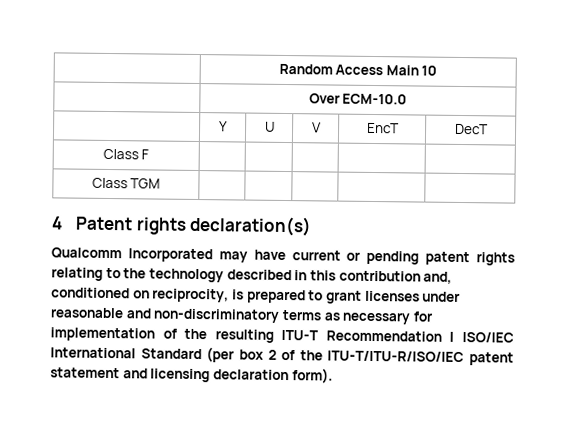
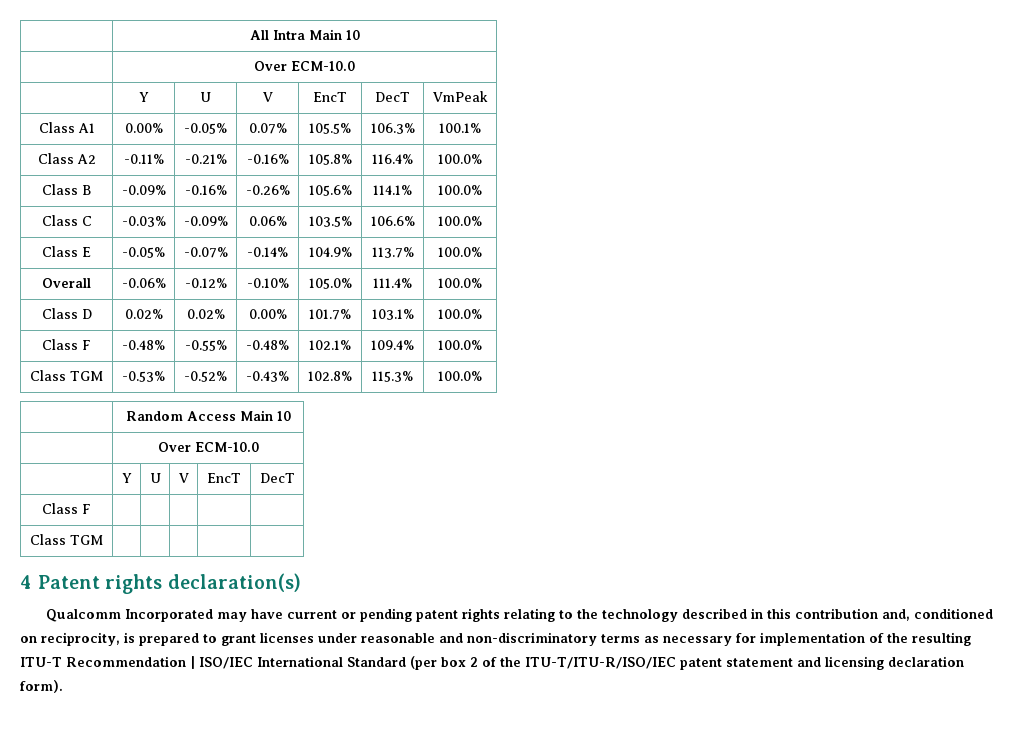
+ | All Intra Main 10
+ | Over ECM-10.0
+ | Y | U | V | EncT | DecT | VmPeak
+ Class A1 | 0.00% | -0.05% | 0.07% | 105.5% | 106.3% | 100.1%
+ Class A2 | -0.11% | -0.21% | -0.16% | 105.8% | 116.4% | 100.0%
+ Class B | -0.09% | -0.16% | -0.26% | 105.6% | 114.1% | 100.0%
+ Class C | -0.03% | -0.09% | 0.06% | 103.5% | 106.6% | 100.0%
+ Class E | -0.05% | -0.07% | -0.14% | 104.9% | 113.7% | 100.0%
+ Overall | -0.06% | -0.12% | -0.10% | 105.0% | 111.4% | 100.0%
+ Class D | 0.02% | 0.02% | 0.00% | 101.7% | 103.1% | 100.0%
+ Class F | -0.48% | -0.55% | -0.48% | 102.1% | 109.4% | 100.0%
+ Class TGM | -0.53% | -0.52% | -0.43% | 102.8% | 115.3% | 100.0%

